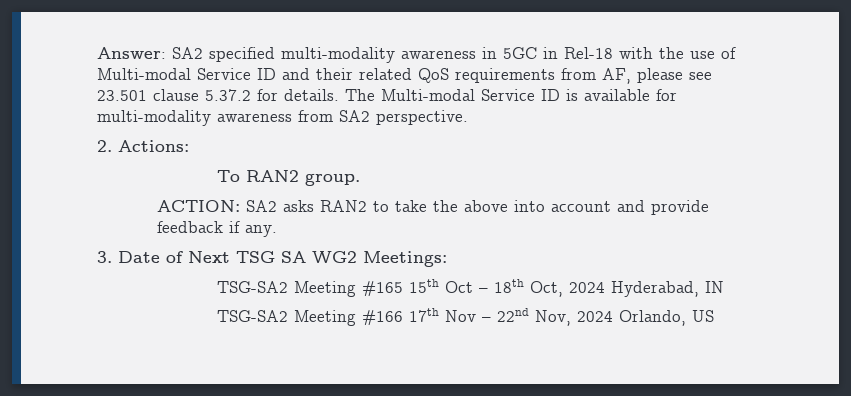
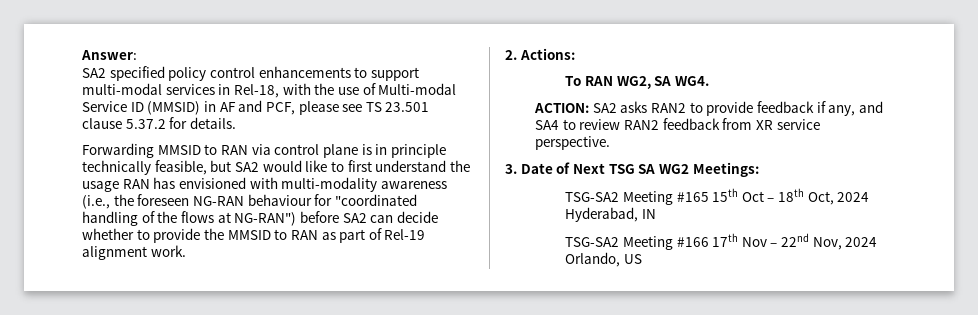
- Answer: SA2 specified multi-modality awareness in 5GC in Rel-18 with the use of Multi-modal Service ID and their related QoS requirements from AF, please see 23.501 clause 5.37.2 for details. The Multi-modal Service ID is available for multi-modality awareness from SA2 perspective.
+ Answer:
+ SA2 specified policy control enhancements to support multi-modal services in Rel-18, with the use of Multi-modal Service ID (MMSID) in AF and PCF, please see TS 23.501 clause 5.37.2 for details.
+ Forwarding MMSID to RAN via control plane is in principle technically feasible, but SA2 would like to first understand the usage RAN has envisioned with multi-modality awareness (i.e., the foreseen NG-RAN behaviour for "coordinated handling of the flows at NG-RAN") before SA2 can decide whether to provide the MMSID to RAN as part of Rel-19 alignment work.
- To RAN2 group.
+ To RAN WG2, SA WG4.
- ACTION: SA2 asks RAN2 to take the above into account and provide feedback if any.
+ ACTION: SA2 asks RAN2 to provide feedback if any, and SA4 to review RAN2 feedback from XR service perspective.

